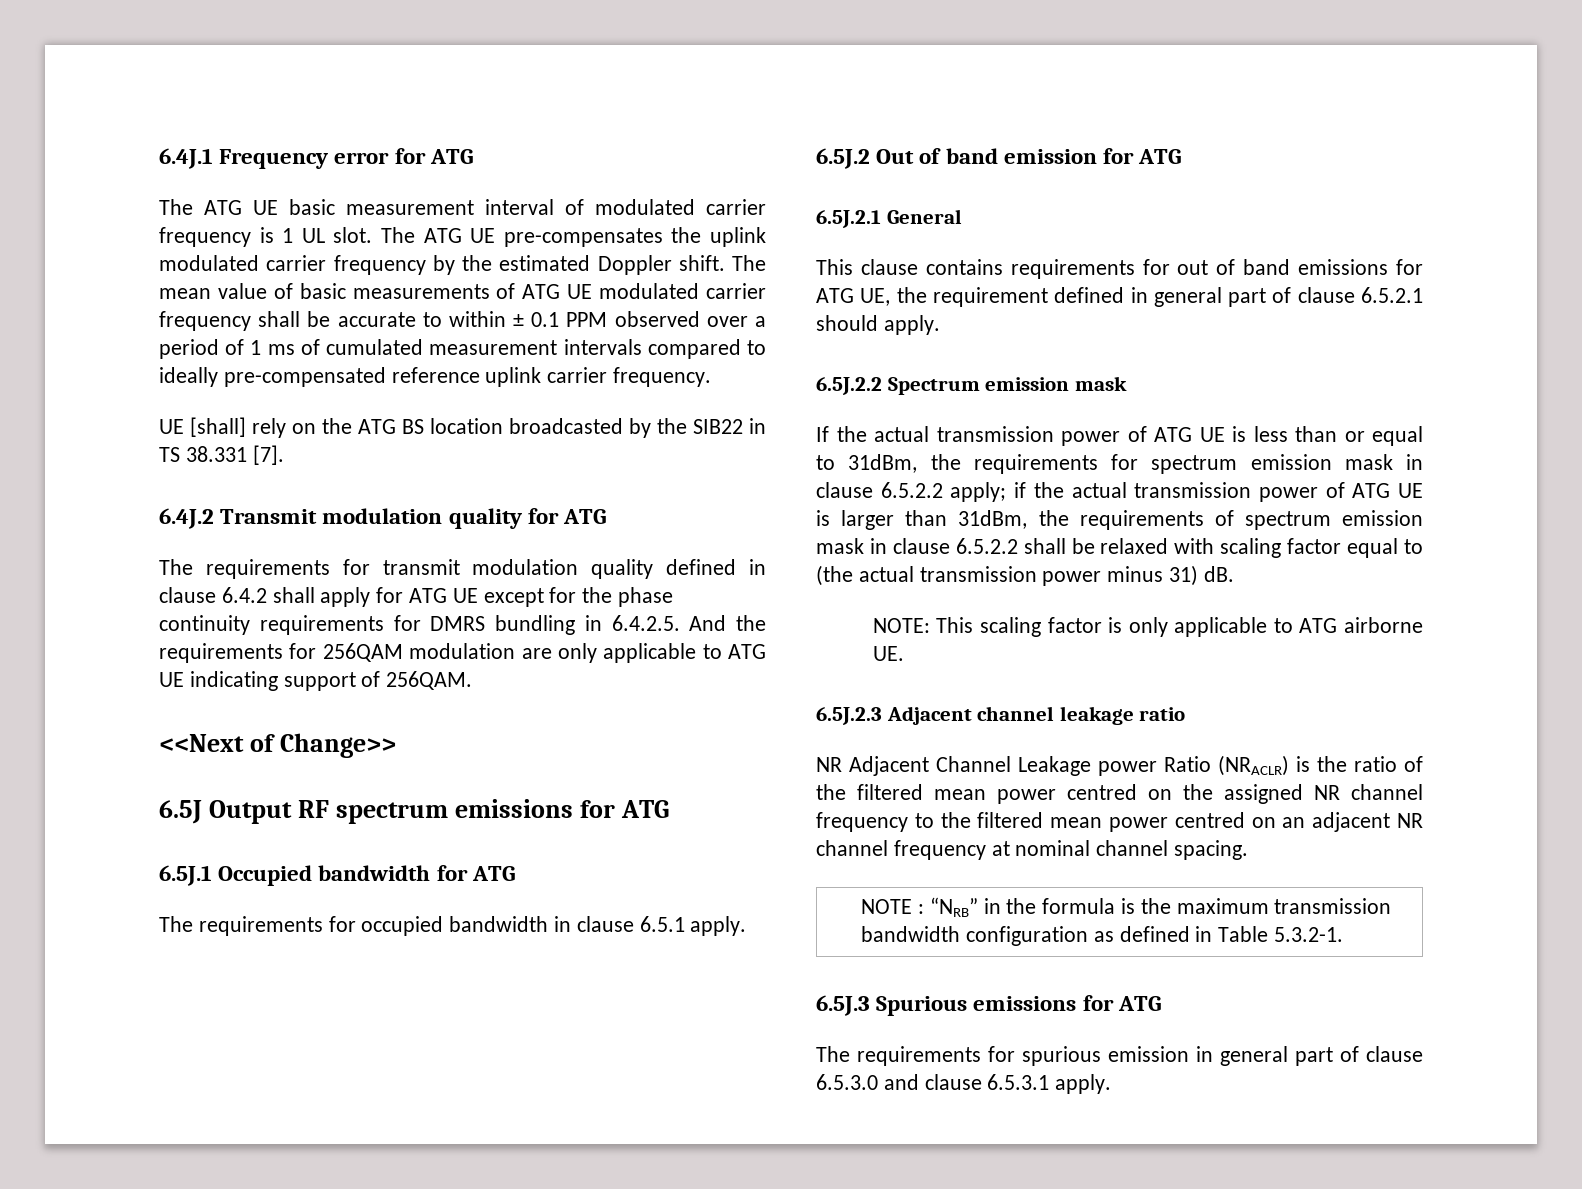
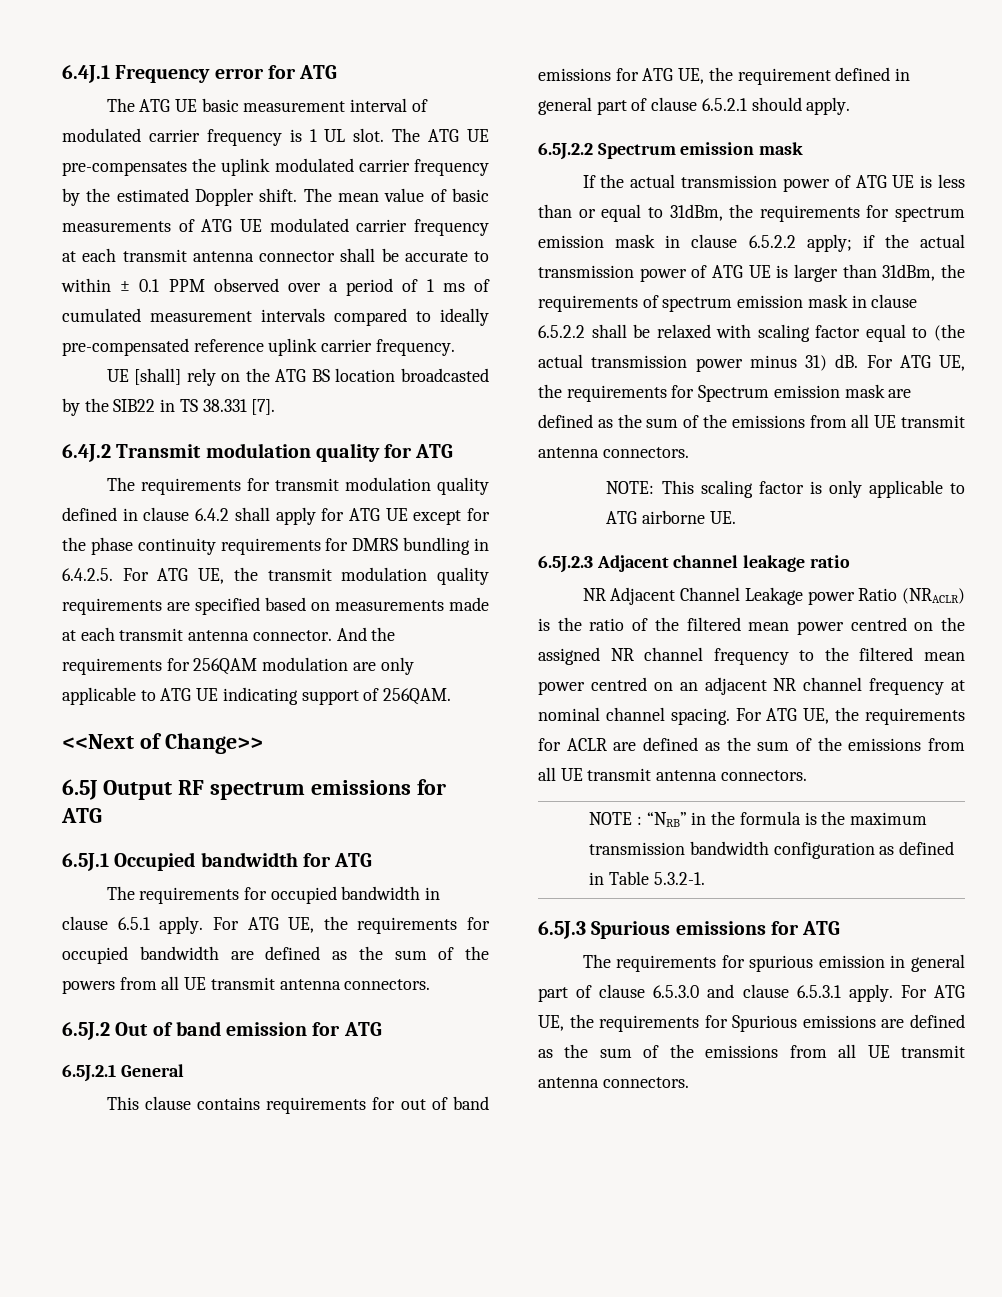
- The mean value of basic measurements of ATG UE modulated carrier frequency shall be accurate to within ± 0.1 PPM observed over a period of 1 ms of cumulated measurement intervals compared to ideally pre-compensated reference uplink carrier frequency.
+ The mean value of basic measurements of ATG UE modulated carrier frequency at each transmit antenna connector shall be accurate to within ± 0.1 PPM observed over a period of 1 ms of cumulated measurement intervals compared to ideally pre-compensated reference uplink carrier frequency.
- The requirements for transmit modulation quality defined in clause 6.4.2 shall apply for ATG UE except for the phase continuity requirements for DMRS bundling in 6.4.2.5. And the requirements for 256QAM modulation are only applicable to ATG UE indicating support of 256QAM.
+ The requirements for transmit modulation quality defined in clause 6.4.2 shall apply for ATG UE except for the phase continuity requirements for DMRS bundling in 6.4.2.5. For ATG UE, the transmit modulation quality requirements are specified based on measurements made at each transmit antenna connector. And the requirements for 256QAM modulation are only applicable to ATG UE indicating support of 256QAM.
+ For ATG UE, the requirements for occupied bandwidth are defined as the sum of the powers from all UE transmit antenna connectors.
+ For ATG UE, the requirements for Spectrum emission mask are defined as the sum of the emissions from all UE transmit antenna connectors.
+ For ATG UE, the requirements for ACLR are defined as the sum of the emissions from all UE transmit antenna connectors.
+ For ATG UE, the requirements for Spurious emissions are defined as the sum of the emissions from all UE transmit antenna connectors.

